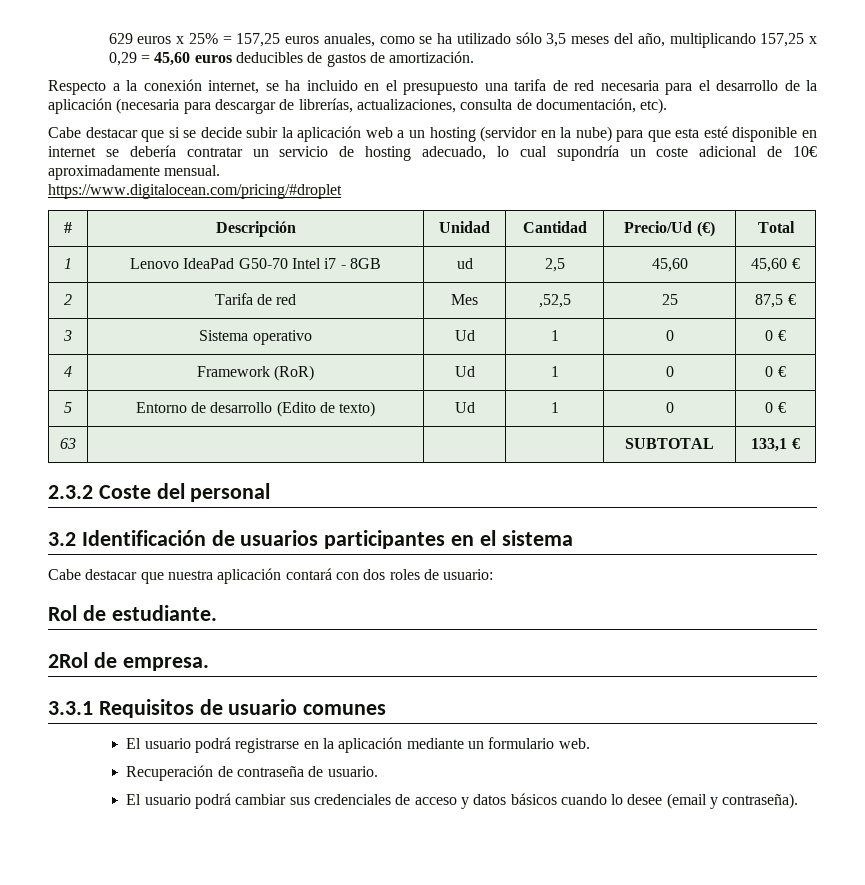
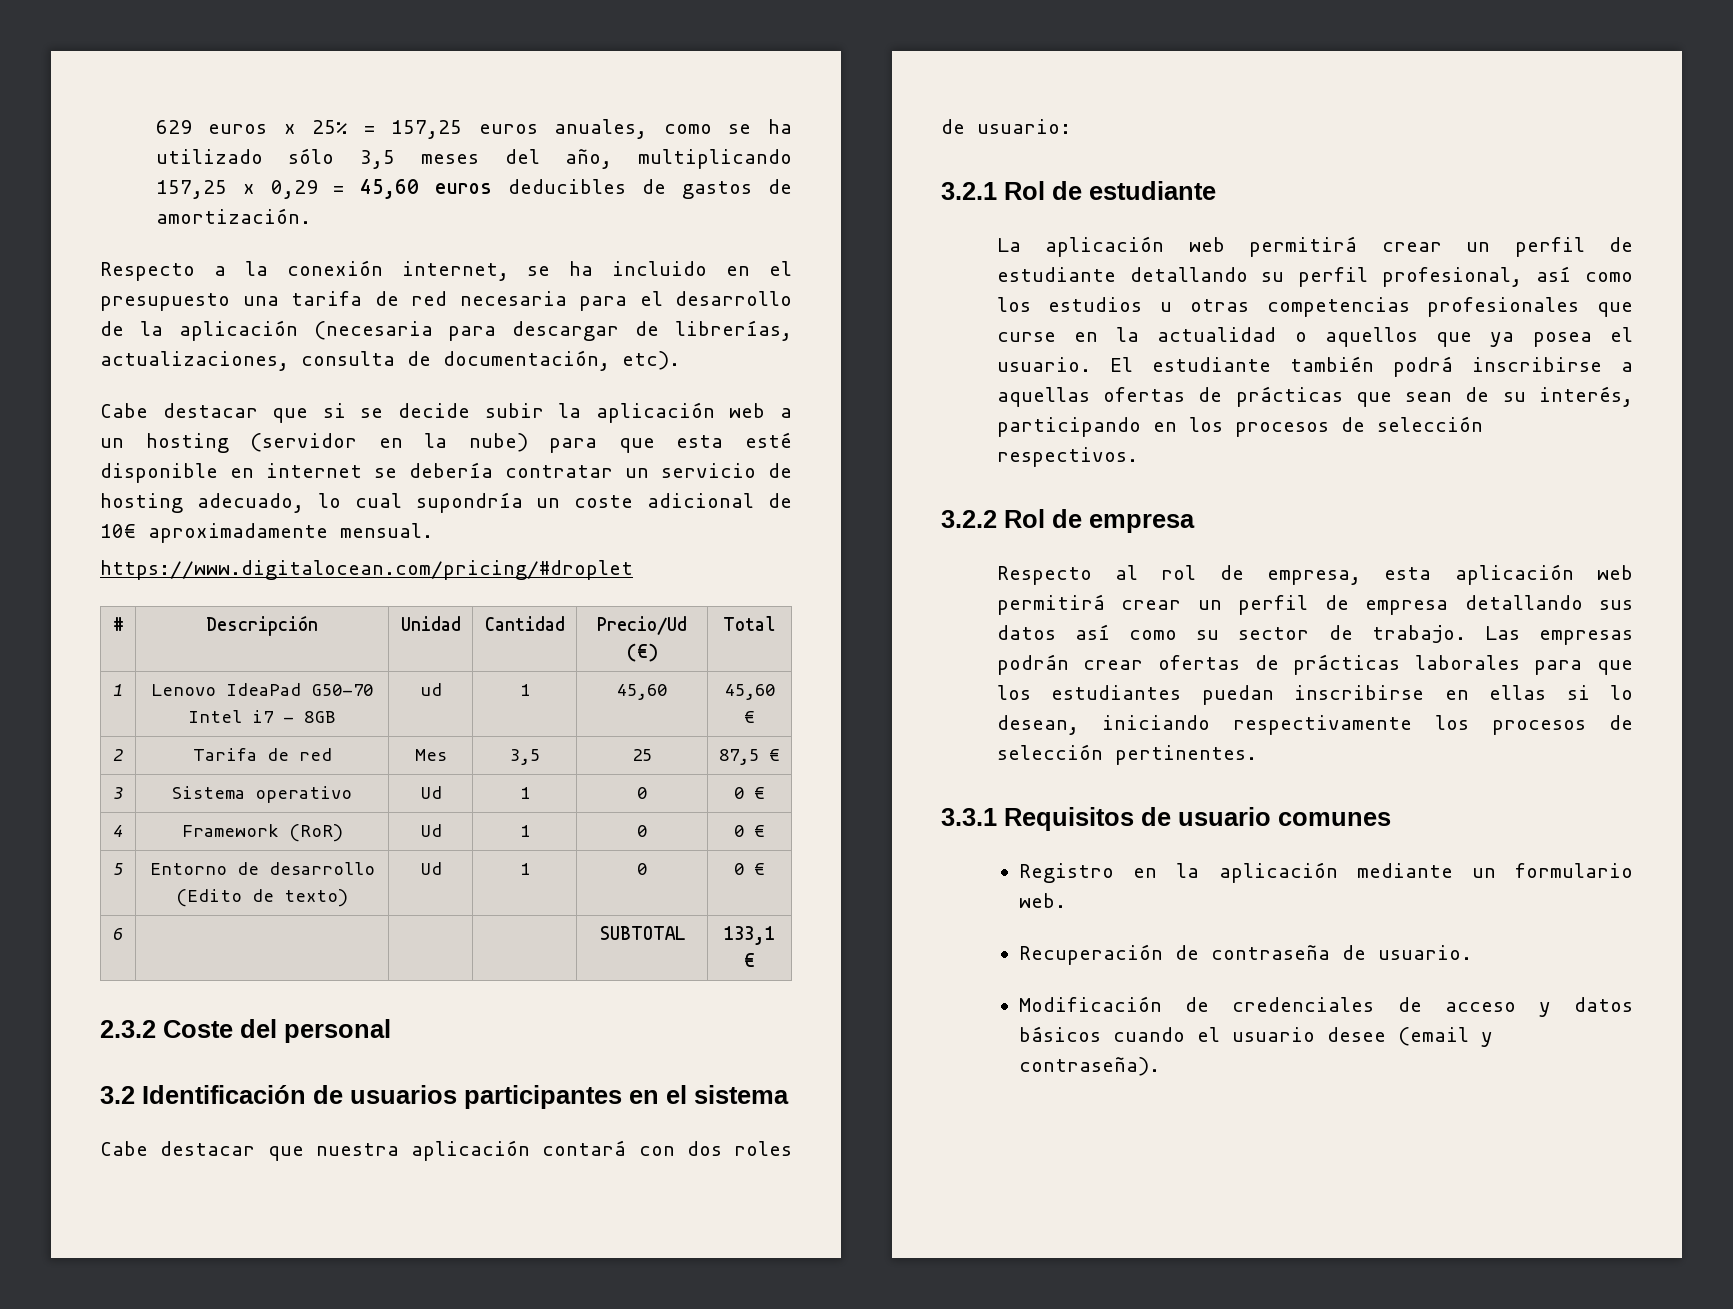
- 1 | Lenovo IdeaPad G50-70 Intel i7 - 8GB | ud | 2,5 | 45,60 | 45,60 €
+ 1 | Lenovo IdeaPad G50-70 Intel i7 - 8GB | ud | 1 | 45,60 | 45,60 €
- 2 | Tarifa de red | Mes | ,52,5 | 25 | 87,5 €
+ 2 | Tarifa de red | Mes | 3,5 | 25 | 87,5 €
- 63 | | | | SUBTOTAL | 133,1 €
+ 6 | | | | SUBTOTAL | 133,1 €
- Rol de estudiante.
- 2Rol de empresa.
+ 3.2.1 Rol de estudiante
+ La aplicación web permitirá crear un perfil de estudiante detallando su perfil profesional, así como los estudios u otras competencias profesionales que curse en la actualidad o aquellos que ya posea el usuario. El estudiante también podrá inscribirse a aquellas ofertas de prácticas que sean de su interés, participando en los procesos de selección respectivos.
+ 3.2.2 Rol de empresa
+ Respecto al rol de empresa, esta aplicación web permitirá crear un perfil de empresa detallando sus datos así como su sector de trabajo. Las empresas podrán crear ofertas de prácticas laborales para que los estudiantes puedan inscribirse en ellas si lo desean, iniciando respectivamente los procesos de selección pertinentes.
- El usuario podrá registrarse en la aplicación mediante un formulario web.
+ Registro en la aplicación mediante un formulario web.
- El usuario podrá cambiar sus credenciales de acceso y datos básicos cuando lo desee (email y contraseña).
+ Modificación de credenciales de acceso y datos básicos cuando el usuario desee (email y contraseña).

